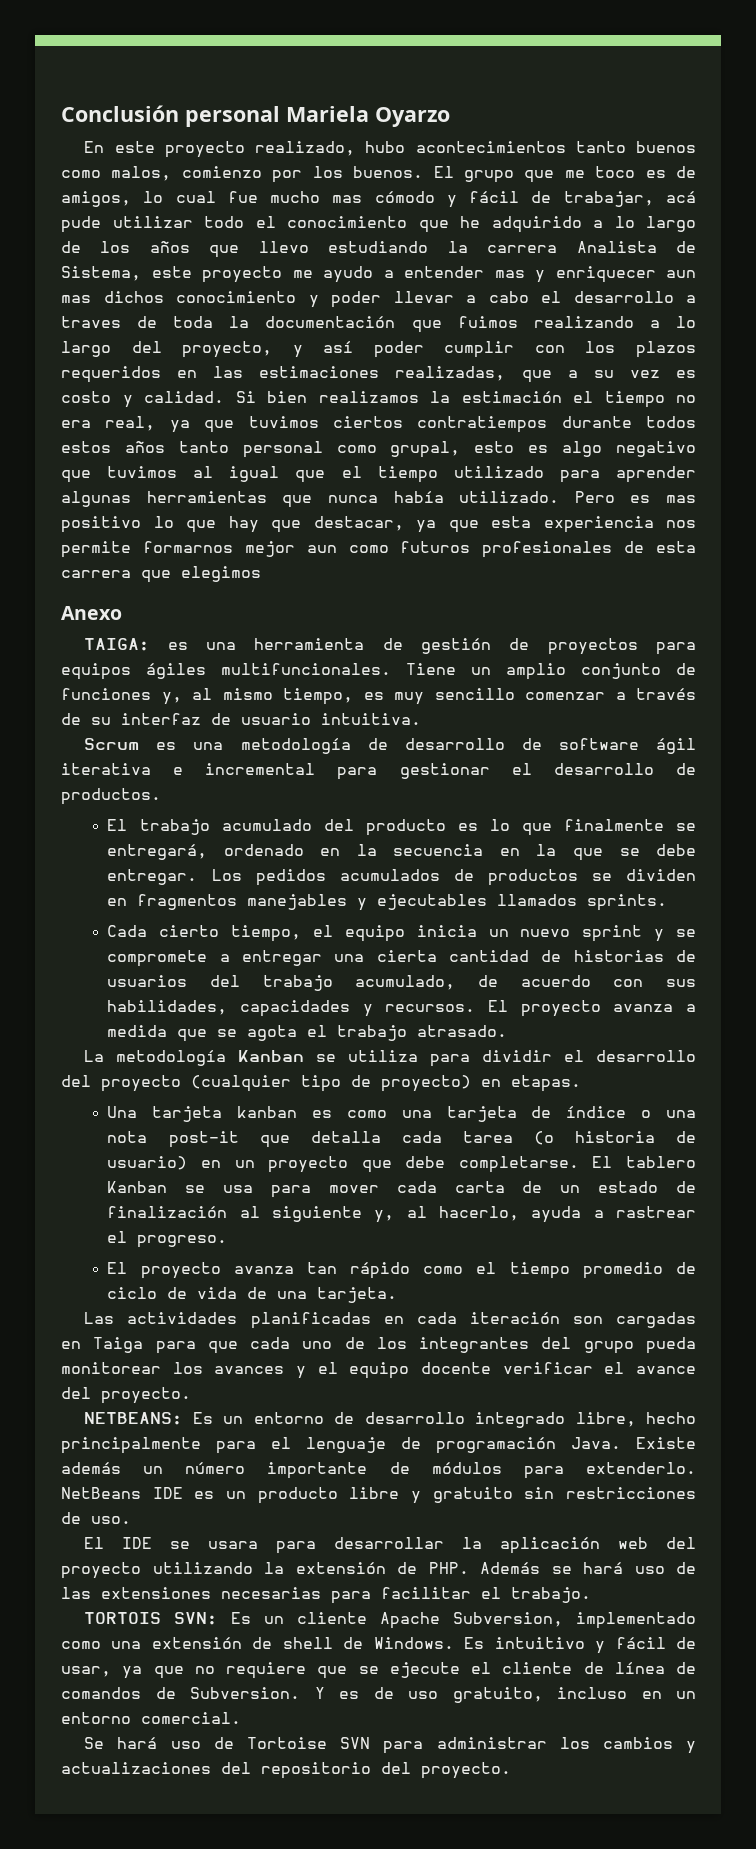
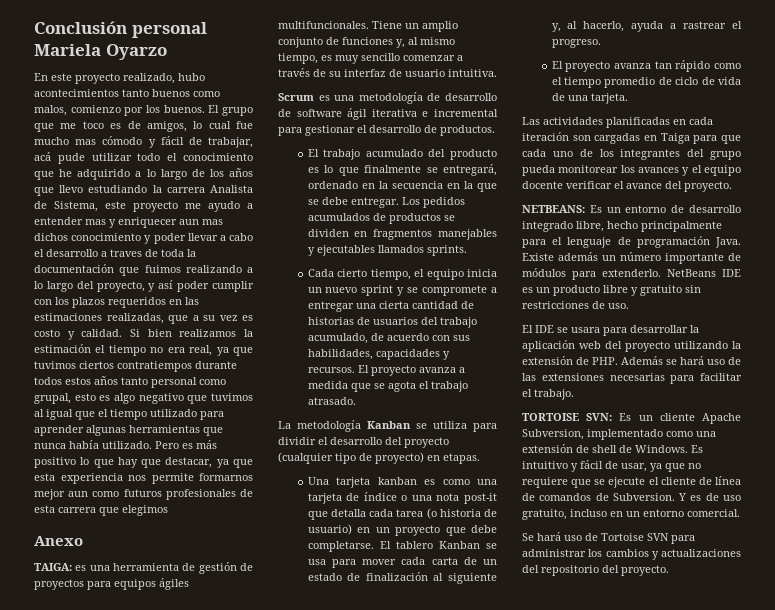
- Pero es mas positivo lo que hay que destacar, ya que esta experiencia nos permite formarnos mejor aun como futuros profesionales de esta carrera que elegimos
+ Pero es más positivo lo que hay que destacar, ya que esta experiencia nos permite formarnos mejor aun como futuros profesionales de esta carrera que elegimos
- TORTOIS SVN: Es un cliente Apache Subversion, implementado como una extensión de shell de Windows.
+ TORTOISE SVN: Es un cliente Apache Subversion, implementado como una extensión de shell de Windows.

